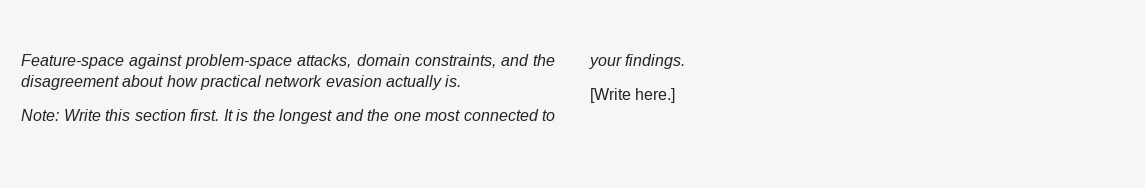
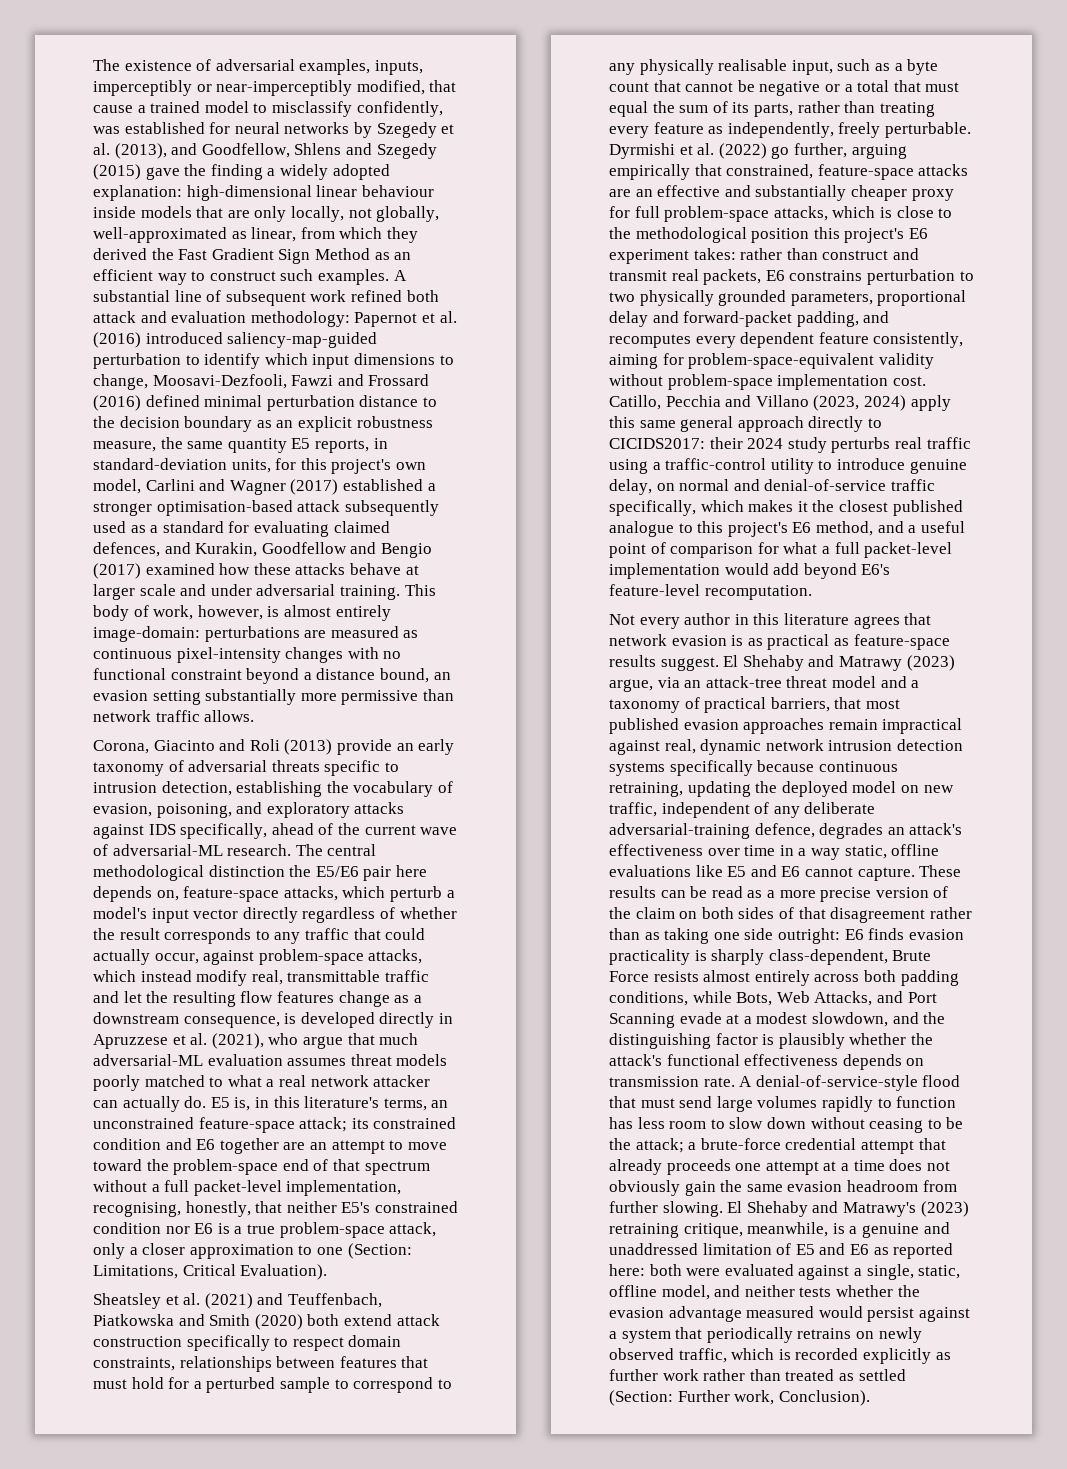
- Feature-space against problem-space attacks, domain constraints, and the disagreement about how practical network evasion actually is.
- Note: Write this section first. It is the longest and the one most connected to your findings.
- [Write here.]
+ The existence of adversarial examples, inputs, imperceptibly or near-imperceptibly modified, that cause a trained model to misclassify confidently, was established for neural networks by Szegedy et al. (2013), and Goodfellow, Shlens and Szegedy (2015) gave the finding a widely adopted explanation: high-dimensional linear behaviour inside models that are only locally, not globally, well-approximated as linear, from which they derived the Fast Gradient Sign Method as an efficient way to construct such examples. A substantial line of subsequent work refined both attack and evaluation methodology: Papernot et al. (2016) introduced saliency-map-guided perturbation to identify which input dimensions to change, Moosavi-Dezfooli, Fawzi and Frossard (2016) defined minimal perturbation distance to the decision boundary as an explicit robustness measure, the same quantity E5 reports, in standard-deviation units, for this project's own model, Carlini and Wagner (2017) established a stronger optimisation-based attack subsequently used as a standard for evaluating claimed defences, and Kurakin, Goodfellow and Bengio (2017) examined how these attacks behave at larger scale and under adversarial training. This body of work, however, is almost entirely image-domain: perturbations are measured as continuous pixel-intensity changes with no functional constraint beyond a distance bound, an evasion setting substantially more permissive than network traffic allows.
+ Corona, Giacinto and Roli (2013) provide an early taxonomy of adversarial threats specific to intrusion detection, establishing the vocabulary of evasion, poisoning, and exploratory attacks against IDS specifically, ahead of the current wave of adversarial-ML research. The central methodological distinction the E5/E6 pair here depends on, feature-space attacks, which perturb a model's input vector directly regardless of whether the result corresponds to any traffic that could actually occur, against problem-space attacks, which instead modify real, transmittable traffic and let the resulting flow features change as a downstream consequence, is developed directly in Apruzzese et al. (2021), who argue that much adversarial-ML evaluation assumes threat models poorly matched to what a real network attacker can actually do. E5 is, in this literature's terms, an unconstrained feature-space attack; its constrained condition and E6 together are an attempt to move toward the problem-space end of that spectrum without a full packet-level implementation, recognising, honestly, that neither E5's constrained condition nor E6 is a true problem-space attack, only a closer approximation to one (Section: Limitations, Critical Evaluation).
+ Sheatsley et al. (2021) and Teuffenbach, Piatkowska and Smith (2020) both extend attack construction specifically to respect domain constraints, relationships between features that must hold for a perturbed sample to correspond to any physically realisable input, such as a byte count that cannot be negative or a total that must equal the sum of its parts, rather than treating every feature as independently, freely perturbable. Dyrmishi et al. (2022) go further, arguing empirically that constrained, feature-space attacks are an effective and substantially cheaper proxy for full problem-space attacks, which is close to the methodological position this project's E6 experiment takes: rather than construct and transmit real packets, E6 constrains perturbation to two physically grounded parameters, proportional delay and forward-packet padding, and recomputes every dependent feature consistently, aiming for problem-space-equivalent validity without problem-space implementation cost. Catillo, Pecchia and Villano (2023, 2024) apply this same general approach directly to CICIDS2017: their 2024 study perturbs real traffic using a traffic-control utility to introduce genuine delay, on normal and denial-of-service traffic specifically, which makes it the closest published analogue to this project's E6 method, and a useful point of comparison for what a full packet-level implementation would add beyond E6's feature-level recomputation.
+ Not every author in this literature agrees that network evasion is as practical as feature-space results suggest. El Shehaby and Matrawy (2023) argue, via an attack-tree threat model and a taxonomy of practical barriers, that most published evasion approaches remain impractical against real, dynamic network intrusion detection systems specifically because continuous retraining, updating the deployed model on new traffic, independent of any deliberate adversarial-training defence, degrades an attack's effectiveness over time in a way static, offline evaluations like E5 and E6 cannot capture. These results can be read as a more precise version of the claim on both sides of that disagreement rather than as taking one side outright: E6 finds evasion practicality is sharply class-dependent, Brute Force resists almost entirely across both padding conditions, while Bots, Web Attacks, and Port Scanning evade at a modest slowdown, and the distinguishing factor is plausibly whether the attack's functional effectiveness depends on transmission rate. A denial-of-service-style flood that must send large volumes rapidly to function has less room to slow down without ceasing to be the attack; a brute-force credential attempt that already proceeds one attempt at a time does not obviously gain the same evasion headroom from further slowing. El Shehaby and Matrawy's (2023) retraining critique, meanwhile, is a genuine and unaddressed limitation of E5 and E6 as reported here: both were evaluated against a single, static, offline model, and neither tests whether the evasion advantage measured would persist against a system that periodically retrains on newly observed traffic, which is recorded explicitly as further work rather than treated as settled (Section: Further work, Conclusion).

